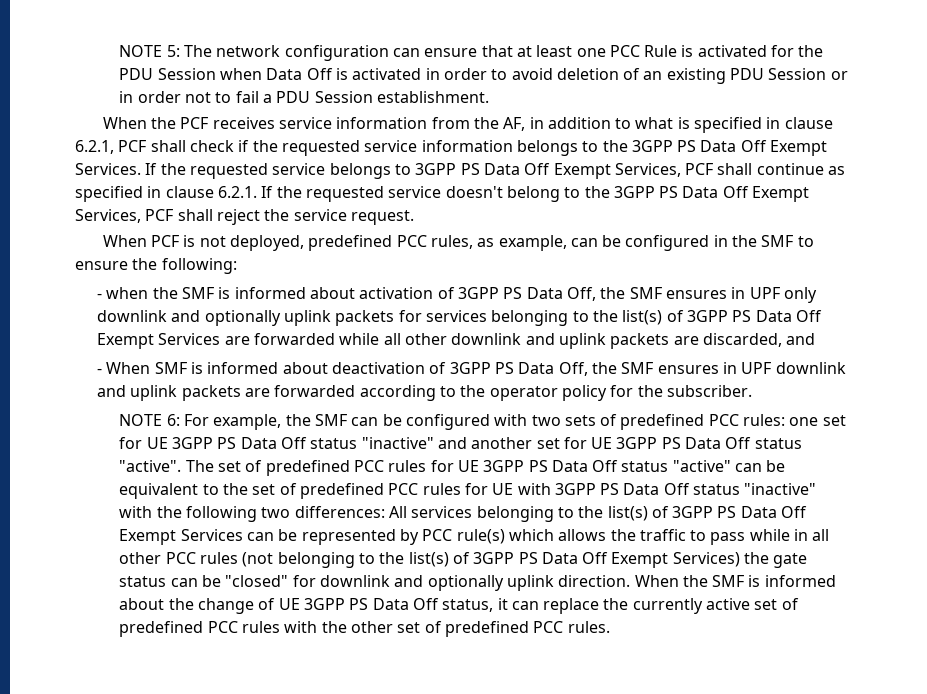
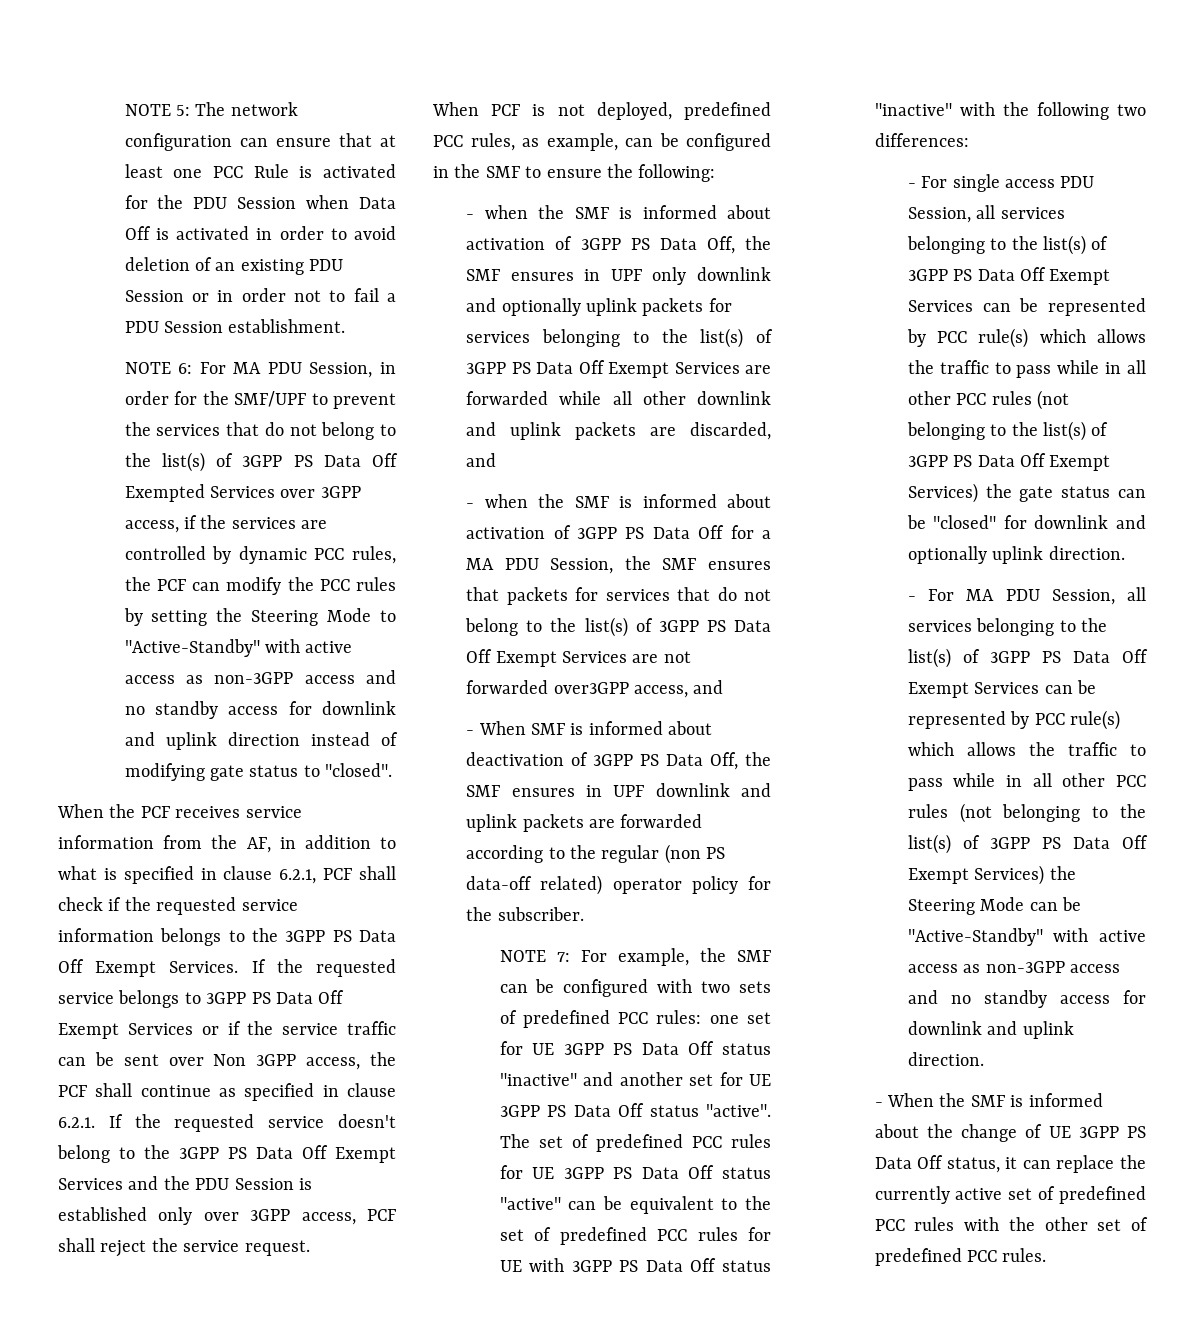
+ NOTE 6: For MA PDU Session, in order for the SMF/UPF to prevent the services that do not belong to the list(s) of 3GPP PS Data Off Exempted Services over 3GPP access, if the services are controlled by dynamic PCC rules, the PCF can modify the PCC rules by setting the Steering Mode to "Active-Standby" with active access as non-3GPP access and no standby access for downlink and uplink direction instead of modifying gate status to "closed".
- If the requested service belongs to 3GPP PS Data Off Exempt Services, PCF shall continue as specified in clause 6.2.1. If the requested service doesn't belong to the 3GPP PS Data Off Exempt Services, PCF shall reject the service request.
+ If the requested service belongs to 3GPP PS Data Off Exempt Services or if the service traffic can be sent over Non 3GPP access, the PCF shall continue as specified in clause 6.2.1. If the requested service doesn't belong to the 3GPP PS Data Off Exempt Services and the PDU Session is established only over 3GPP access, PCF shall reject the service request.
+ - when the SMF is informed about activation of 3GPP PS Data Off for a MA PDU Session, the SMF ensures that packets for services that do not belong to the list(s) of 3GPP PS Data Off Exempt Services are not forwarded over3GPP access, and
- - When SMF is informed about deactivation of 3GPP PS Data Off, the SMF ensures in UPF downlink and uplink packets are forwarded according to the operator policy for the subscriber.
+ - When SMF is informed about deactivation of 3GPP PS Data Off, the SMF ensures in UPF downlink and uplink packets are forwarded according to the regular (non PS data-off related) operator policy for the subscriber.
- NOTE 6: For example, the SMF can be configured with two sets of predefined PCC rules: one set for UE 3GPP PS Data Off status "inactive" and another set for UE 3GPP PS Data Off status "active".
+ NOTE 7: For example, the SMF can be configured with two sets of predefined PCC rules: one set for UE 3GPP PS Data Off status "inactive" and another set for UE 3GPP PS Data Off status "active".
- The set of predefined PCC rules for UE 3GPP PS Data Off status "active" can be equivalent to the set of predefined PCC rules for UE with 3GPP PS Data Off status "inactive" with the following two differences: All services belonging to the list(s) of 3GPP PS Data Off Exempt Services can be represented by PCC rule(s) which allows the traffic to pass while in all other PCC rules (not belonging to the list(s) of 3GPP PS Data Off Exempt Services) the gate status can be "closed" for downlink and optionally uplink direction. When the SMF is informed about the change of UE 3GPP PS Data Off status, it can replace the currently active set of predefined PCC rules with the other set of predefined PCC rules.
+ The set of predefined PCC rules for UE 3GPP PS Data Off status "active" can be equivalent to the set of predefined PCC rules for UE with 3GPP PS Data Off status "inactive" with the following two differences:
+ - For single access PDU Session, all services belonging to the list(s) of 3GPP PS Data Off Exempt Services can be represented by PCC rule(s) which allows the traffic to pass while in all other PCC rules (not belonging to the list(s) of 3GPP PS Data Off Exempt Services) the gate status can be "closed" for downlink and optionally uplink direction.
+ - For MA PDU Session, all services belonging to the list(s) of 3GPP PS Data Off Exempt Services can be represented by PCC rule(s) which allows the traffic to pass while in all other PCC rules (not belonging to the list(s) of 3GPP PS Data Off Exempt Services) the Steering Mode can be "Active-Standby" with active access as non-3GPP access and no standby access for downlink and uplink direction.
+ - When the SMF is informed about the change of UE 3GPP PS Data Off status, it can replace the currently active set of predefined PCC rules with the other set of predefined PCC rules.

